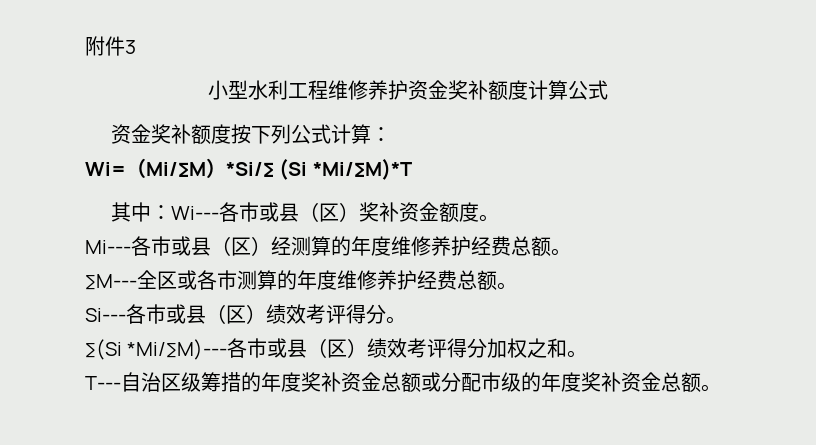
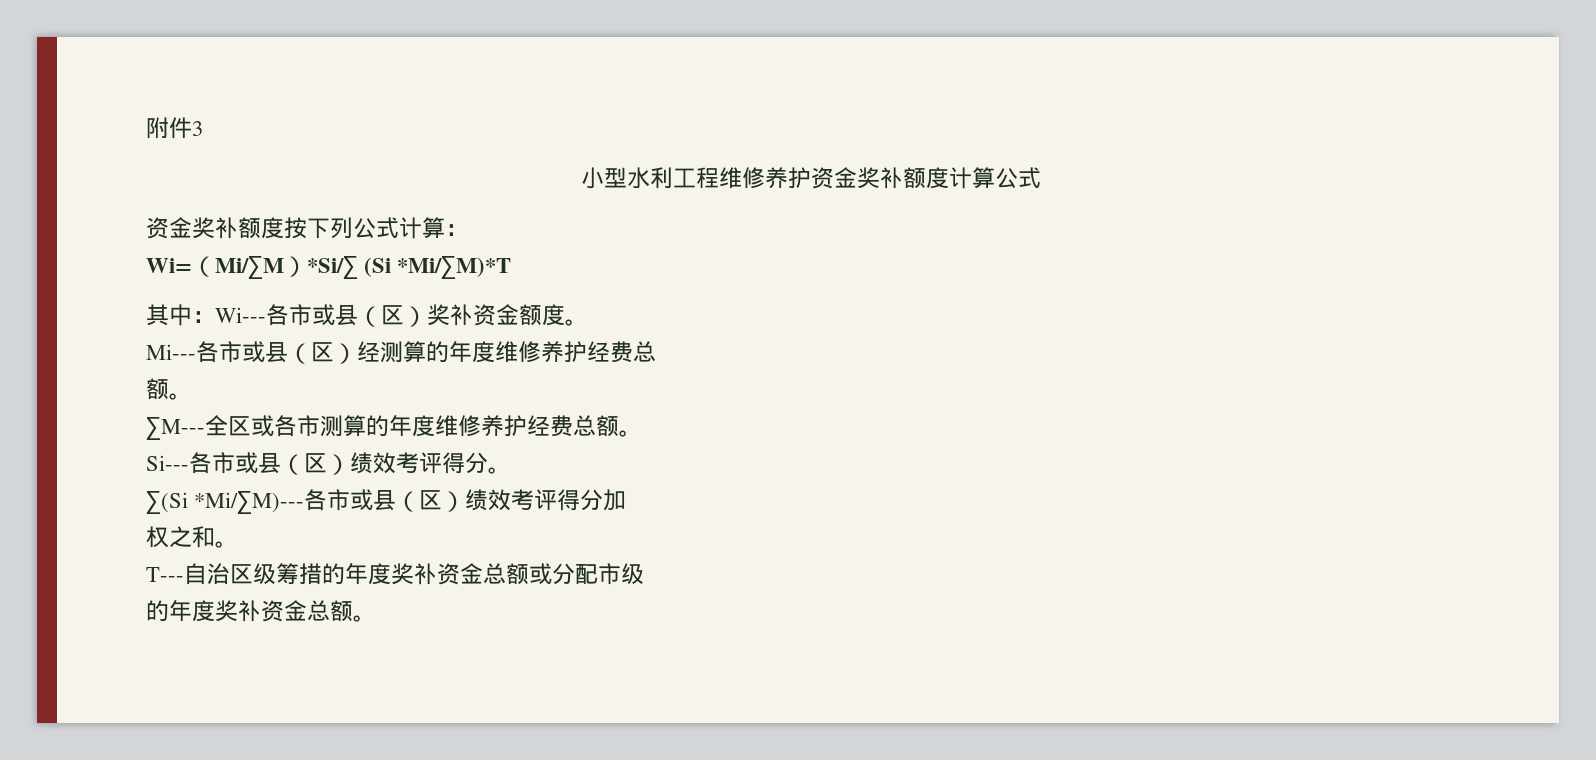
- Mi---各市或县（区）经测算的年度维修养护经费总额。
+ Mi---各市或县（区）经测算的年度维修养护经费总
+ 额。
- ∑(Si *Mi/∑M)---各市或县（区）绩效考评得分加权之和。
+ ∑(Si *Mi/∑M)---各市或县（区）绩效考评得分加
+ 权之和。
- T---自治区级筹措的年度奖补资金总额或分配市级的年度奖补资金总额。
+ T---自治区级筹措的年度奖补资金总额或分配市级
+ 的年度奖补资金总额。

